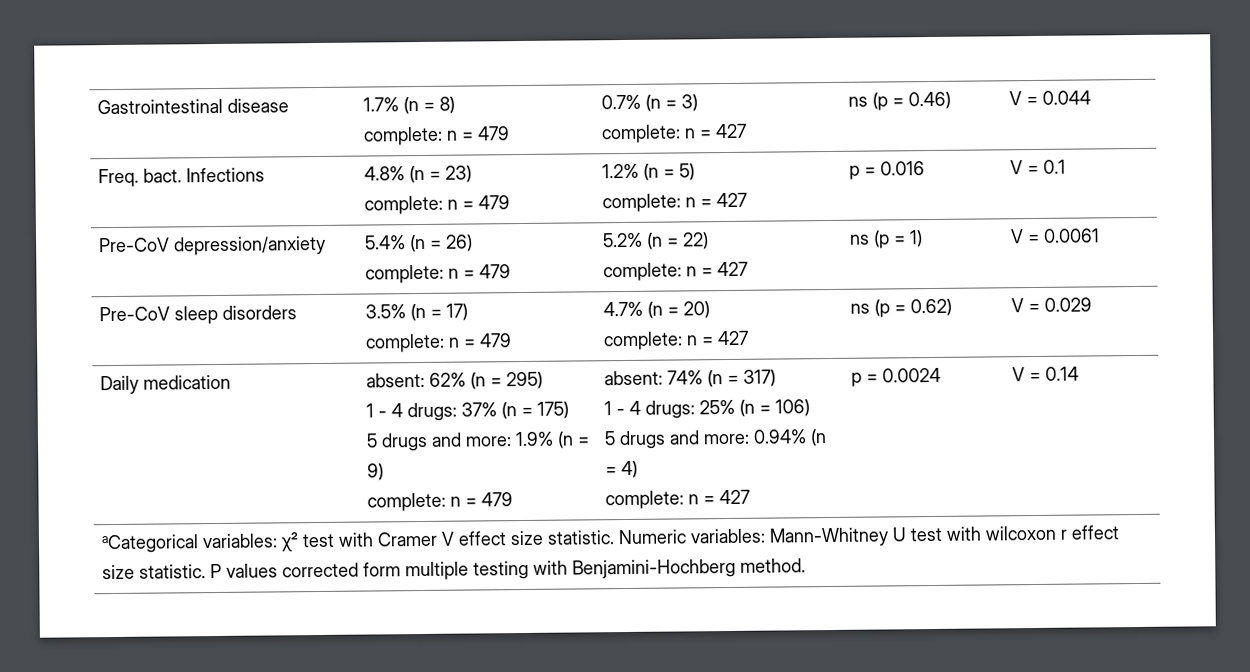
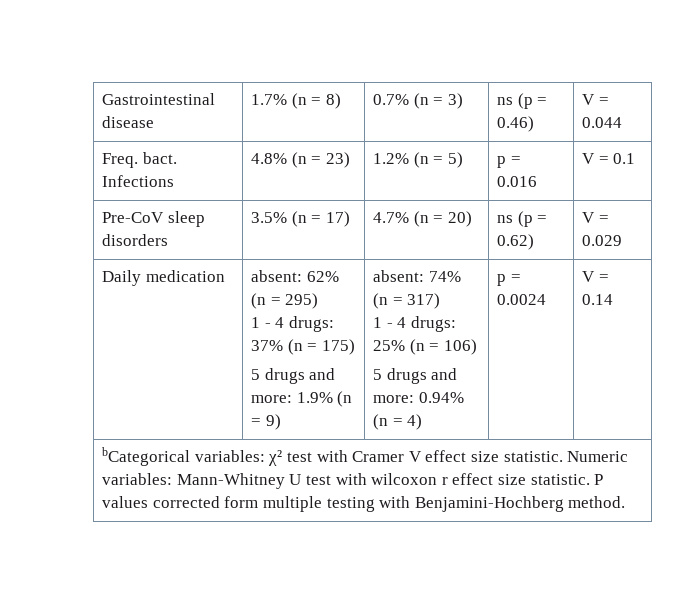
- Gastrointestinal disease | 1.7% (n = 8)
- complete: n = 479 | 0.7% (n = 3)
- complete: n = 427 | ns (p = 0.46) | V = 0.044
+ Gastrointestinal disease | 1.7% (n = 8) | 0.7% (n = 3) | ns (p = 0.46) | V = 0.044
- Freq. bact. Infections | 4.8% (n = 23)
- complete: n = 479 | 1.2% (n = 5)
- complete: n = 427 | p = 0.016 | V = 0.1
+ Freq. bact. Infections | 4.8% (n = 23) | 1.2% (n = 5) | p = 0.016 | V = 0.1
- Pre-CoV depression/anxiety | 5.4% (n = 26)
- complete: n = 479 | 5.2% (n = 22)
- complete: n = 427 | ns (p = 1) | V = 0.0061
- Pre-CoV sleep disorders | 3.5% (n = 17)
- complete: n = 479 | 4.7% (n = 20)
- complete: n = 427 | ns (p = 0.62) | V = 0.029
+ Pre-CoV sleep disorders | 3.5% (n = 17) | 4.7% (n = 20) | ns (p = 0.62) | V = 0.029
  5 drugs and more: 1.9% (n = 9)
- complete: n = 479
  5 drugs and more: 0.94% (n = 4)
- complete: n = 427
- aCategorical variables: χ² test with Cramer V effect size statistic. Numeric variables: Mann-Whitney U test with wilcoxon r effect size statistic. P values corrected form multiple testing with Benjamini-Hochberg method.
+ bCategorical variables: χ² test with Cramer V effect size statistic. Numeric variables: Mann-Whitney U test with wilcoxon r effect size statistic. P values corrected form multiple testing with Benjamini-Hochberg method.

